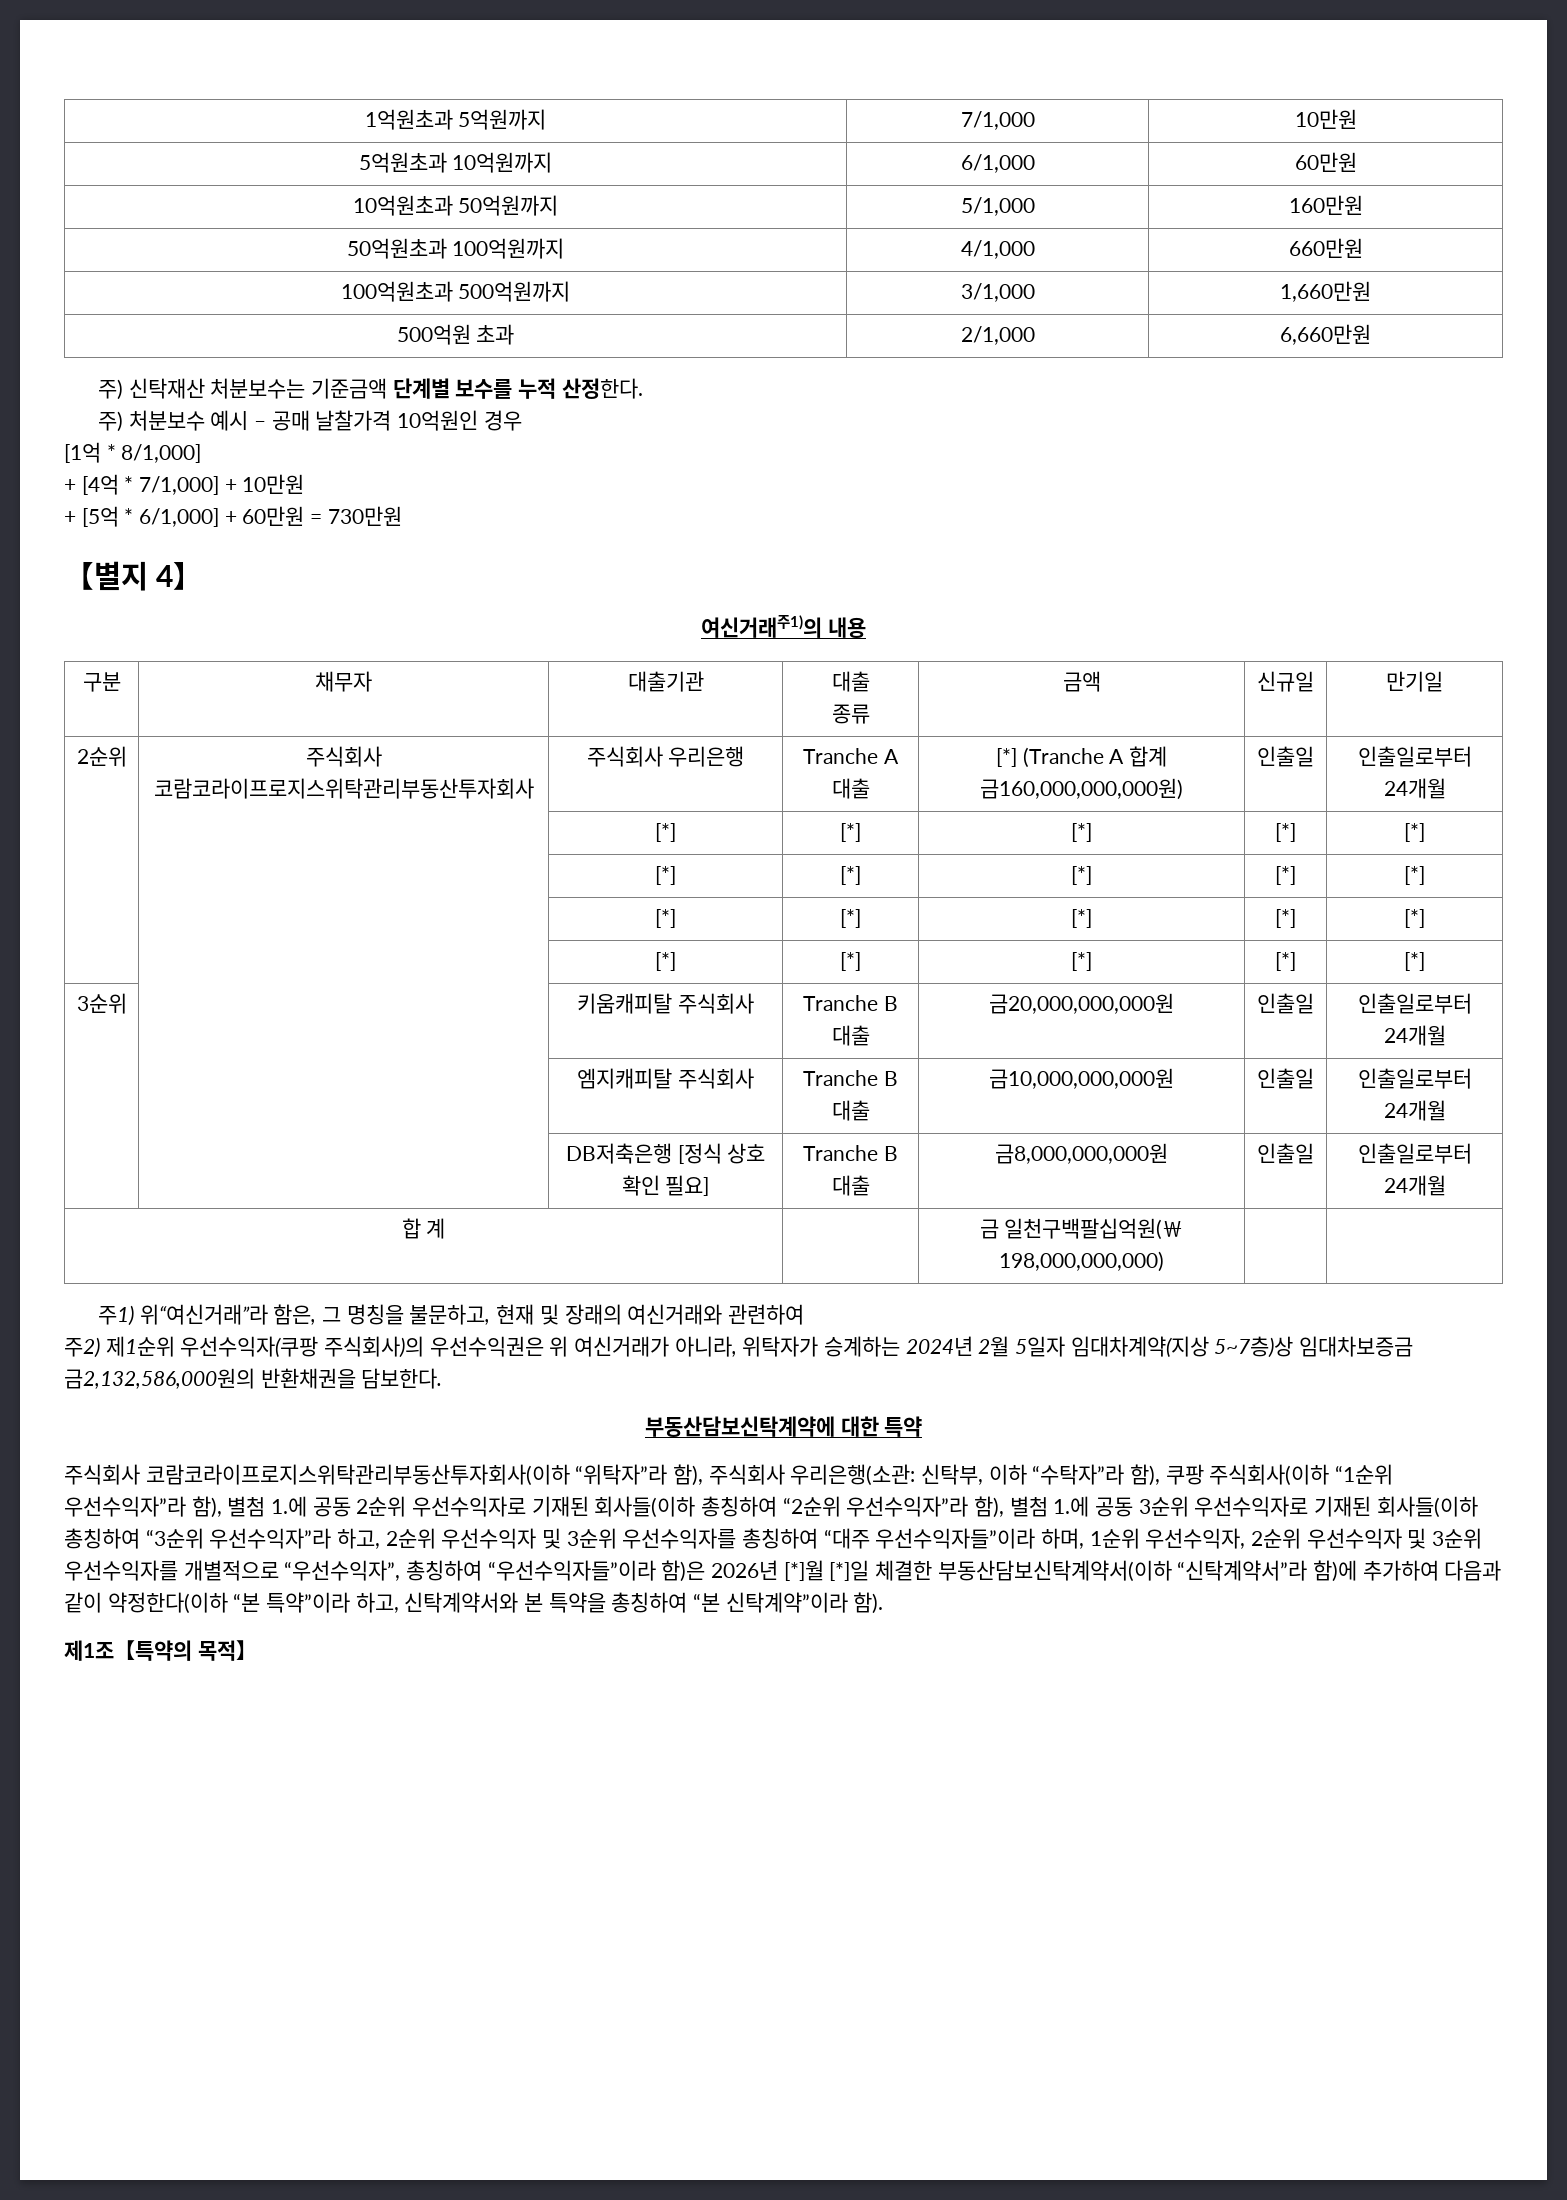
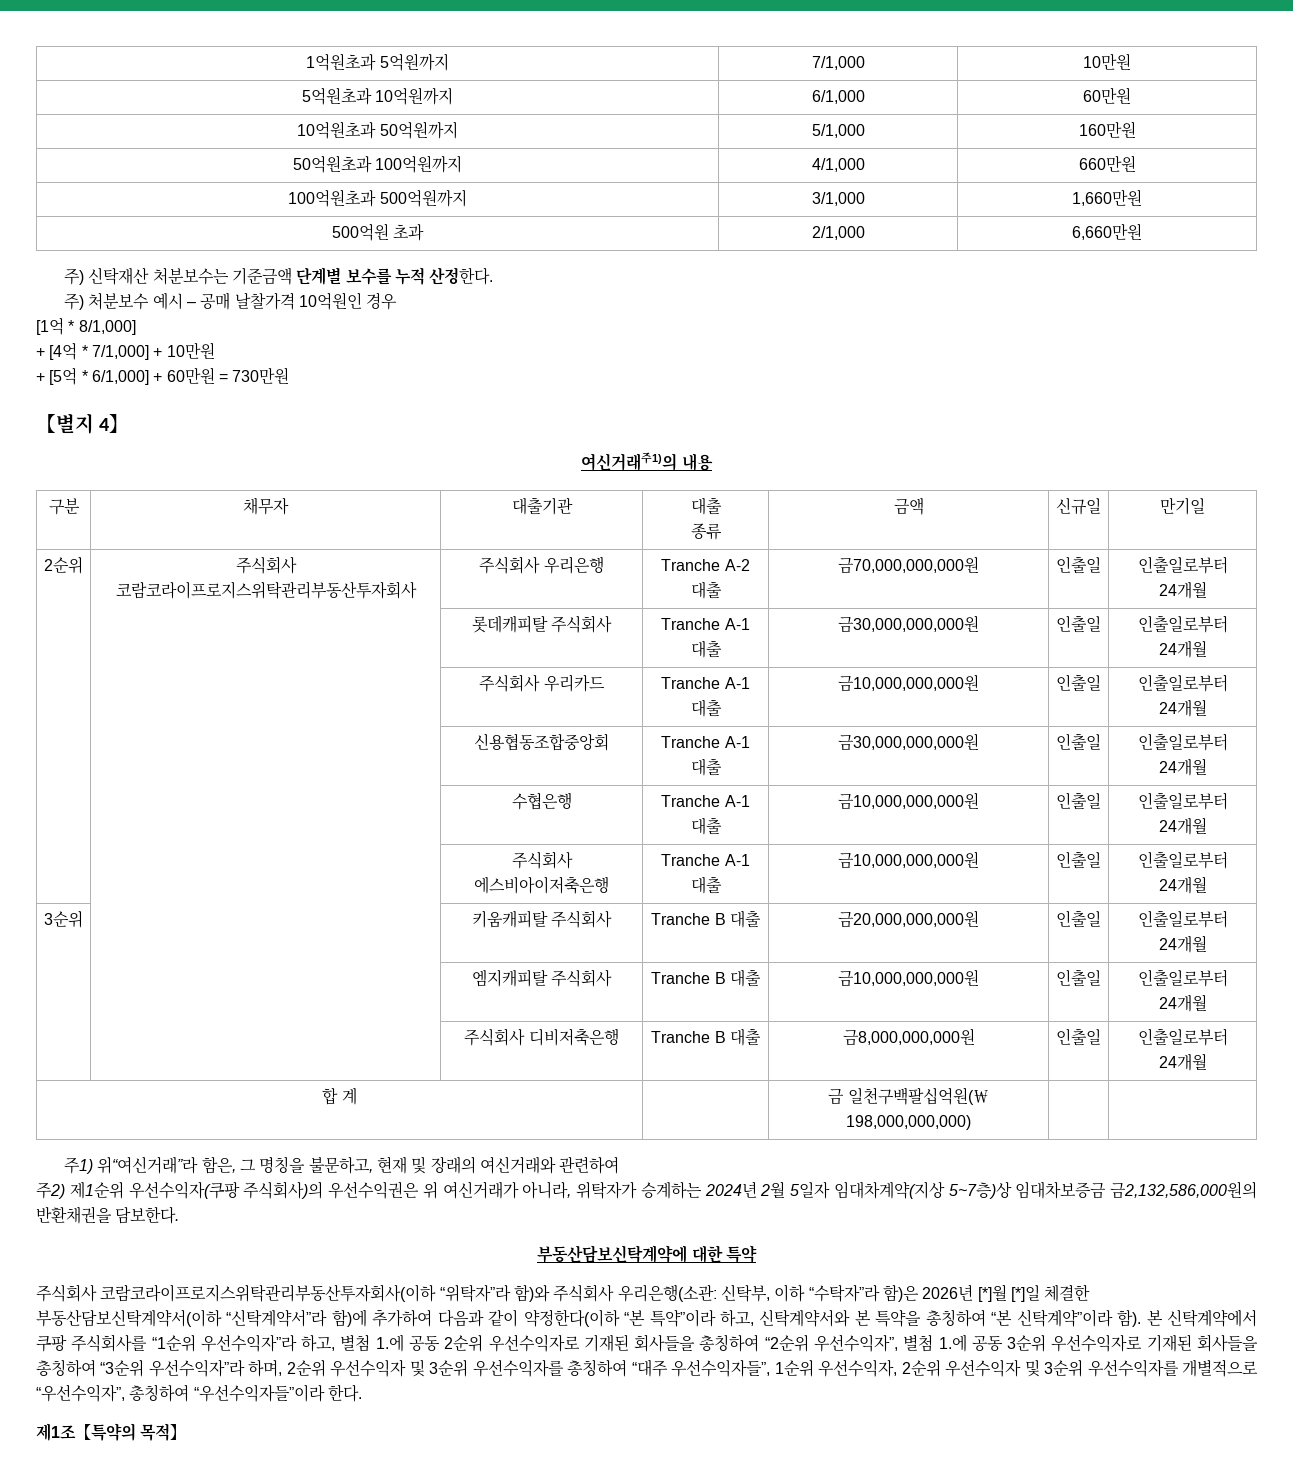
- 2순위 | 주식회사 코람코라이프로지스위탁관리부동산투자회사 | 주식회사 우리은행 | Tranche A 대출 | [*] (Tranche A 합계 금160,000,000,000원) | 인출일 | 인출일로부터 24개월
- | | [*] | [*] | [*] | [*] | [*]
- | | [*] | [*] | [*] | [*] | [*]
- | | [*] | [*] | [*] | [*] | [*]
- | | [*] | [*] | [*] | [*] | [*]
+ 2순위 | 주식회사 코람코라이프로지스위탁관리부동산투자회사 | 주식회사 우리은행 | Tranche A-2 대출 | 금70,000,000,000원 | 인출일 | 인출일로부터 24개월
+ | | 롯데캐피탈 주식회사 | Tranche A-1 대출 | 금30,000,000,000원 | 인출일 | 인출일로부터 24개월
+ | | 주식회사 우리카드 | Tranche A-1 대출 | 금10,000,000,000원 | 인출일 | 인출일로부터 24개월
+ | | 신용협동조합중앙회 | Tranche A-1 대출 | 금30,000,000,000원 | 인출일 | 인출일로부터 24개월
+ | | 수협은행 | Tranche A-1 대출 | 금10,000,000,000원 | 인출일 | 인출일로부터 24개월
+ | | 주식회사 에스비아이저축은행 | Tranche A-1 대출 | 금10,000,000,000원 | 인출일 | 인출일로부터 24개월
- | | DB저축은행 [정식 상호 확인 필요] | Tranche B 대출 | 금8,000,000,000원 | 인출일 | 인출일로부터 24개월
+ | | 주식회사 디비저축은행 | Tranche B 대출 | 금8,000,000,000원 | 인출일 | 인출일로부터 24개월
- 주식회사 코람코라이프로지스위탁관리부동산투자회사(이하 “위탁자”라 함), 주식회사 우리은행(소관: 신탁부, 이하 “수탁자”라 함), 쿠팡 주식회사(이하 “1순위 우선수익자”라 함), 별첨 1.에 공동 2순위 우선수익자로 기재된 회사들(이하 총칭하여 “2순위 우선수익자”라 함), 별첨 1.에 공동 3순위 우선수익자로 기재된 회사들(이하 총칭하여 “3순위 우선수익자”라 하고, 2순위 우선수익자 및 3순위 우선수익자를 총칭하여 “대주 우선수익자들”이라 하며, 1순위 우선수익자, 2순위 우선수익자 및 3순위 우선수익자를 개별적으로 “우선수익자”, 총칭하여 “우선수익자들”이라 함)은 2026년 [*]월 [*]일 체결한 부동산담보신탁계약서(이하 “신탁계약서”라 함)에 추가하여 다음과 같이 약정한다(이하 “본 특약”이라 하고, 신탁계약서와 본 특약을 총칭하여 “본 신탁계약”이라 함).
+ 주식회사 코람코라이프로지스위탁관리부동산투자회사(이하 “위탁자”라 함)와 주식회사 우리은행(소관: 신탁부, 이하 “수탁자”라 함)은 2026년 [*]월 [*]일 체결한 부동산담보신탁계약서(이하 “신탁계약서”라 함)에 추가하여 다음과 같이 약정한다(이하 “본 특약”이라 하고, 신탁계약서와 본 특약을 총칭하여 “본 신탁계약”이라 함). 본 신탁계약에서 쿠팡 주식회사를 “1순위 우선수익자”라 하고, 별첨 1.에 공동 2순위 우선수익자로 기재된 회사들을 총칭하여 “2순위 우선수익자”, 별첨 1.에 공동 3순위 우선수익자로 기재된 회사들을 총칭하여 “3순위 우선수익자”라 하며, 2순위 우선수익자 및 3순위 우선수익자를 총칭하여 “대주 우선수익자들”, 1순위 우선수익자, 2순위 우선수익자 및 3순위 우선수익자를 개별적으로 “우선수익자”, 총칭하여 “우선수익자들”이라 한다.

